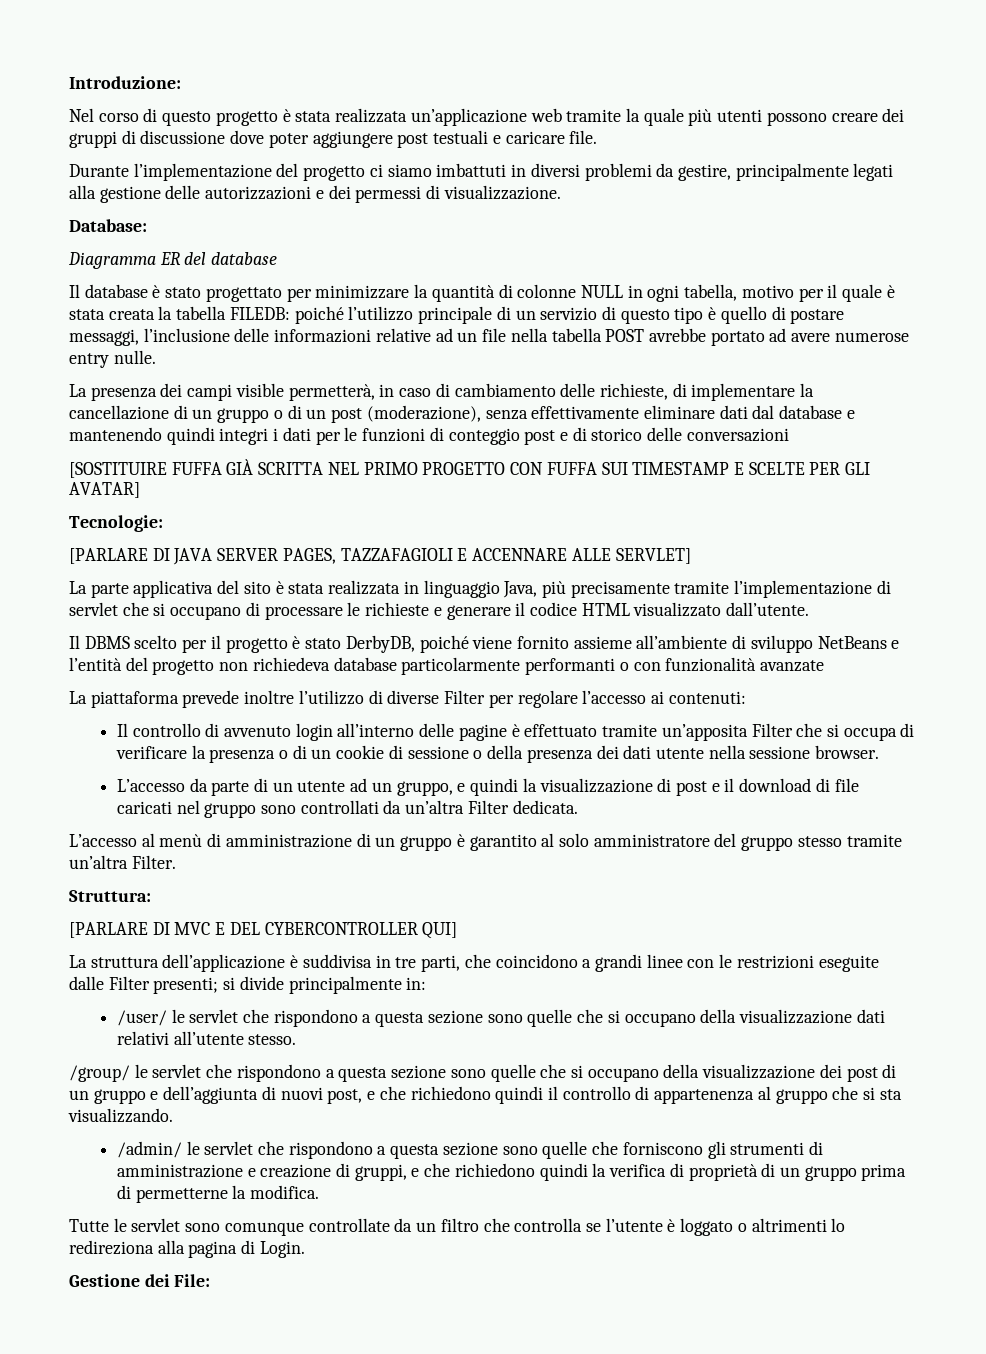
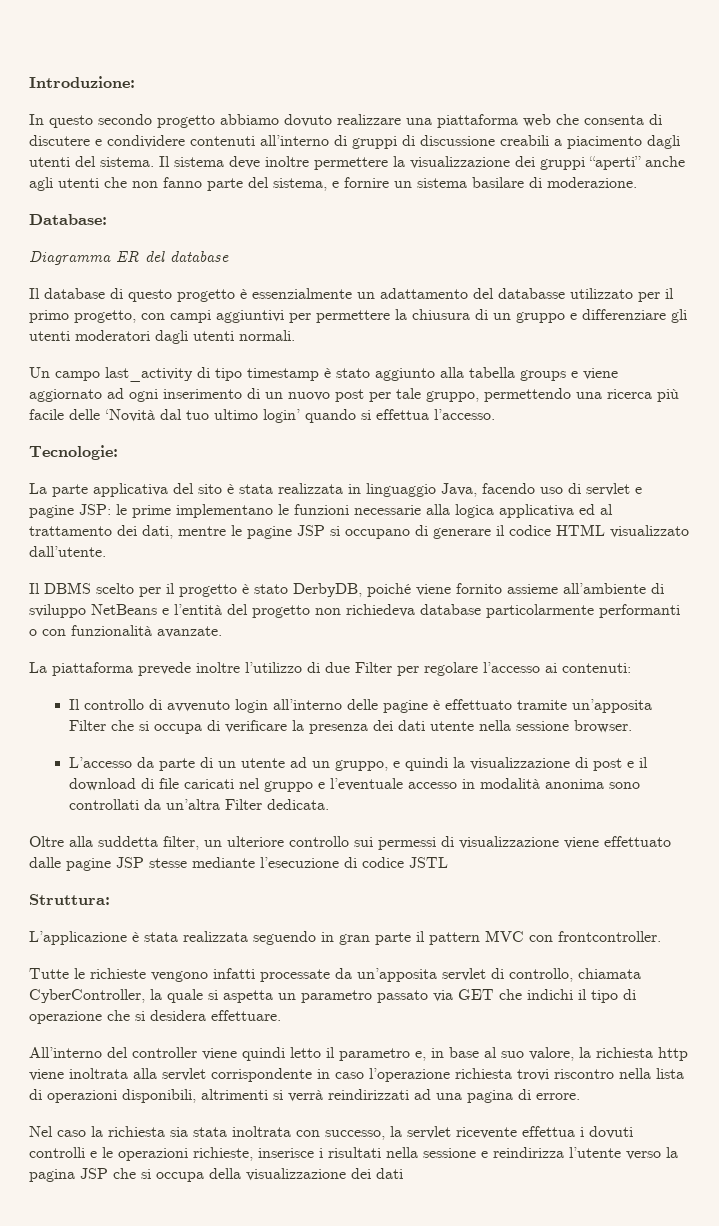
- Nel corso di questo progetto è stata realizzata un’applicazione web tramite la quale più utenti possono creare dei gruppi di discussione dove poter aggiungere post testuali e caricare file.
- Durante l’implementazione del progetto ci siamo imbattuti in diversi problemi da gestire, principalmente legati alla gestione delle autorizzazioni e dei permessi di visualizzazione.
+ In questo secondo progetto abbiamo dovuto realizzare una piattaforma web che consenta di discutere e condividere contenuti all’interno di gruppi di discussione creabili a piacimento dagli utenti del sistema. Il sistema deve inoltre permettere la visualizzazione dei gruppi “aperti” anche agli utenti che non fanno parte del sistema, e fornire un sistema basilare di moderazione.
- Il database è stato progettato per minimizzare la quantità di colonne NULL in ogni tabella, motivo per il quale è stata creata la tabella FILEDB: poiché l’utilizzo principale di un servizio di questo tipo è quello di postare messaggi, l’inclusione delle informazioni relative ad un file nella tabella POST avrebbe portato ad avere numerose entry nulle.
- La presenza dei campi visible permetterà, in caso di cambiamento delle richieste, di implementare la cancellazione di un gruppo o di un post (moderazione), senza effettivamente eliminare dati dal database e mantenendo quindi integri i dati per le funzioni di conteggio post e di storico delle conversazioni
- [SOSTITUIRE FUFFA GIÀ SCRITTA NEL PRIMO PROGETTO CON FUFFA SUI TIMESTAMP E SCELTE PER GLI AVATAR]
+ Il database di questo progetto è essenzialmente un adattamento del databasse utilizzato per il primo progetto, con campi aggiuntivi per permettere la chiusura di un gruppo e differenziare gli utenti moderatori dagli utenti normali.
+ Un campo last_activity di tipo timestamp è stato aggiunto alla tabella groups e viene aggiornato ad ogni inserimento di un nuovo post per tale gruppo, permettendo una ricerca più facile delle ‘Novità dal tuo ultimo login’ quando si effettua l’accesso.
  Tecnologie:
- [PARLARE DI JAVA SERVER PAGES, TAZZAFAGIOLI E ACCENNARE ALLE SERVLET]
- La parte applicativa del sito è stata realizzata in linguaggio Java, più precisamente tramite l’implementazione di servlet che si occupano di processare le richieste e generare il codice HTML visualizzato dall’utente.
+ La parte applicativa del sito è stata realizzata in linguaggio Java, facendo uso di servlet e pagine JSP: le prime implementano le funzioni necessarie alla logica applicativa ed al trattamento dei dati, mentre le pagine JSP si occupano di generare il codice HTML visualizzato dall’utente.
- Il DBMS scelto per il progetto è stato DerbyDB, poiché viene fornito assieme all’ambiente di sviluppo NetBeans e l’entità del progetto non richiedeva database particolarmente performanti o con funzionalità avanzate
+ Il DBMS scelto per il progetto è stato DerbyDB, poiché viene fornito assieme all’ambiente di sviluppo NetBeans e l’entità del progetto non richiedeva database particolarmente performanti o con funzionalità avanzate.
- La piattaforma prevede inoltre l’utilizzo di diverse Filter per regolare l’accesso ai contenuti:
+ La piattaforma prevede inoltre l’utilizzo di due Filter per regolare l’accesso ai contenuti:
- Il controllo di avvenuto login all’interno delle pagine è effettuato tramite un’apposita Filter che si occupa di verificare la presenza o di un cookie di sessione o della presenza dei dati utente nella sessione browser.
+ Il controllo di avvenuto login all’interno delle pagine è effettuato tramite un’apposita Filter che si occupa di verificare la presenza dei dati utente nella sessione browser.
- L’accesso da parte di un utente ad un gruppo, e quindi la visualizzazione di post e il download di file caricati nel gruppo sono controllati da un’altra Filter dedicata.
+ L’accesso da parte di un utente ad un gruppo, e quindi la visualizzazione di post e il download di file caricati nel gruppo e l’eventuale accesso in modalità anonima sono controllati da un’altra Filter dedicata.
- L’accesso al menù di amministrazione di un gruppo è garantito al solo amministratore del gruppo stesso tramite un’altra Filter.
+ Oltre alla suddetta filter, un ulteriore controllo sui permessi di visualizzazione viene effettuato dalle pagine JSP stesse mediante l’esecuzione di codice JSTL
  Struttura:
- [PARLARE DI MVC E DEL CYBERCONTROLLER QUI]
- La struttura dell’applicazione è suddivisa in tre parti, che coincidono a grandi linee con le restrizioni eseguite dalle Filter presenti; si divide principalmente in:
- /user/ le servlet che rispondono a questa sezione sono quelle che si occupano della visualizzazione dati relativi all’utente stesso.
- /group/ le servlet che rispondono a questa sezione sono quelle che si occupano della visualizzazione dei post di un gruppo e dell’aggiunta di nuovi post, e che richiedono quindi il controllo di appartenenza al gruppo che si sta visualizzando.
- /admin/ le servlet che rispondono a questa sezione sono quelle che forniscono gli strumenti di amministrazione e creazione di gruppi, e che richiedono quindi la verifica di proprietà di un gruppo prima di permetterne la modifica.
- Tutte le servlet sono comunque controllate da un filtro che controlla se l’utente è loggato o altrimenti lo redireziona alla pagina di Login.
- Gestione dei File:
+ L’applicazione è stata realizzata seguendo in gran parte il pattern MVC con frontcontroller.
+ Tutte le richieste vengono infatti processate da un’apposita servlet di controllo, chiamata CyberController, la quale si aspetta un parametro passato via GET che indichi il tipo di operazione che si desidera effettuare.
+ All’interno del controller viene quindi letto il parametro e, in base al suo valore, la richiesta http viene inoltrata alla servlet corrispondente in caso l’operazione richiesta trovi riscontro nella lista di operazioni disponibili, altrimenti si verrà reindirizzati ad una pagina di errore.
+ Nel caso la richiesta sia stata inoltrata con successo, la servlet ricevente effettua i dovuti controlli e le operazioni richieste, inserisce i risultati nella sessione e reindirizza l’utente verso la pagina JSP che si occupa della visualizzazione dei dati

